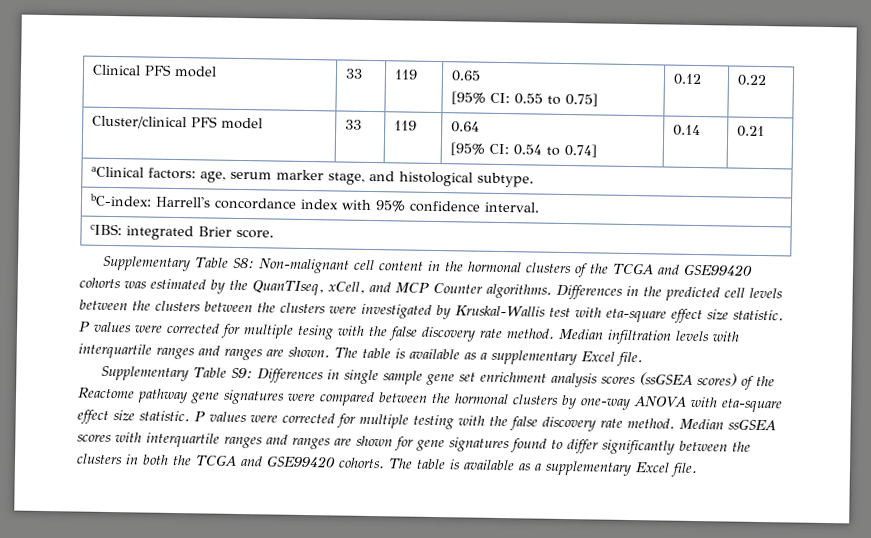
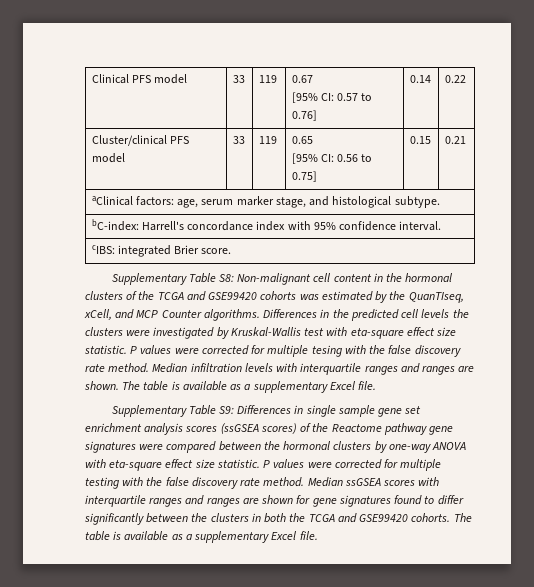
- Clinical PFS model | 33 | 119 | 0.65
- [95% CI: 0.55 to 0.75] | 0.12 | 0.22
- Cluster/clinical PFS model | 33 | 119 | 0.64
- [95% CI: 0.54 to 0.74] | 0.14 | 0.21
+ Clinical PFS model | 33 | 119 | 0.67
+ [95% CI: 0.57 to 0.76] | 0.14 | 0.22
+ Cluster/clinical PFS model | 33 | 119 | 0.65
+ [95% CI: 0.56 to 0.75] | 0.15 | 0.21
- Differences in the predicted cell levels between the clusters between the clusters were investigated by Kruskal-Wallis test with eta-square effect size statistic.
+ Differences in the predicted cell levels the clusters were investigated by Kruskal-Wallis test with eta-square effect size statistic.

